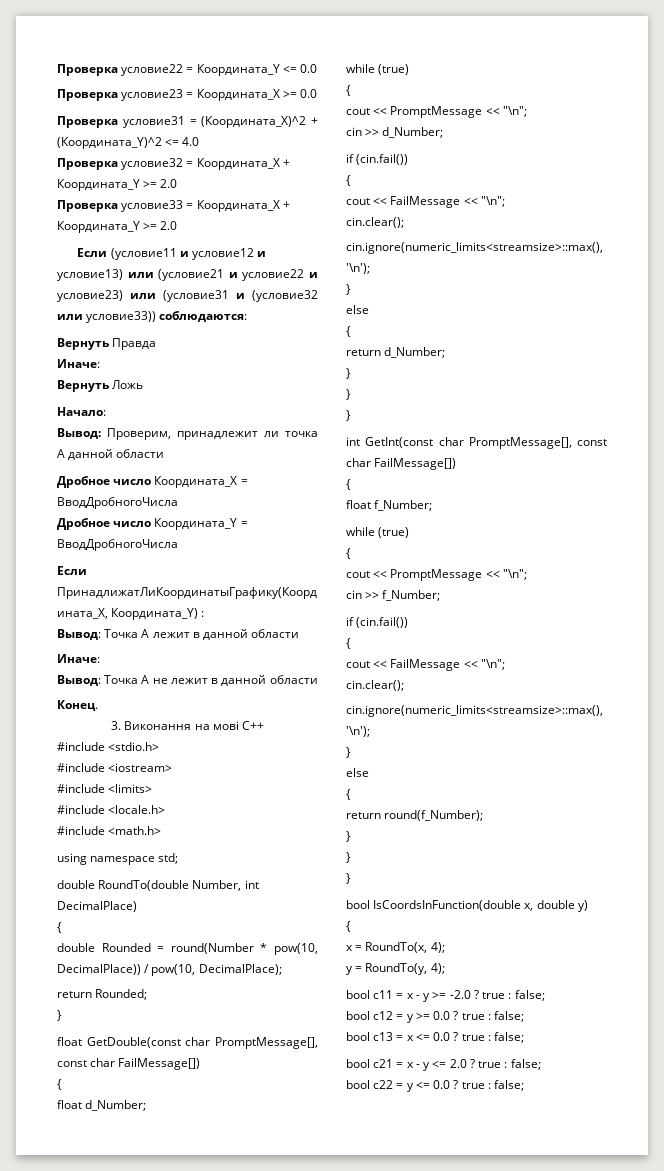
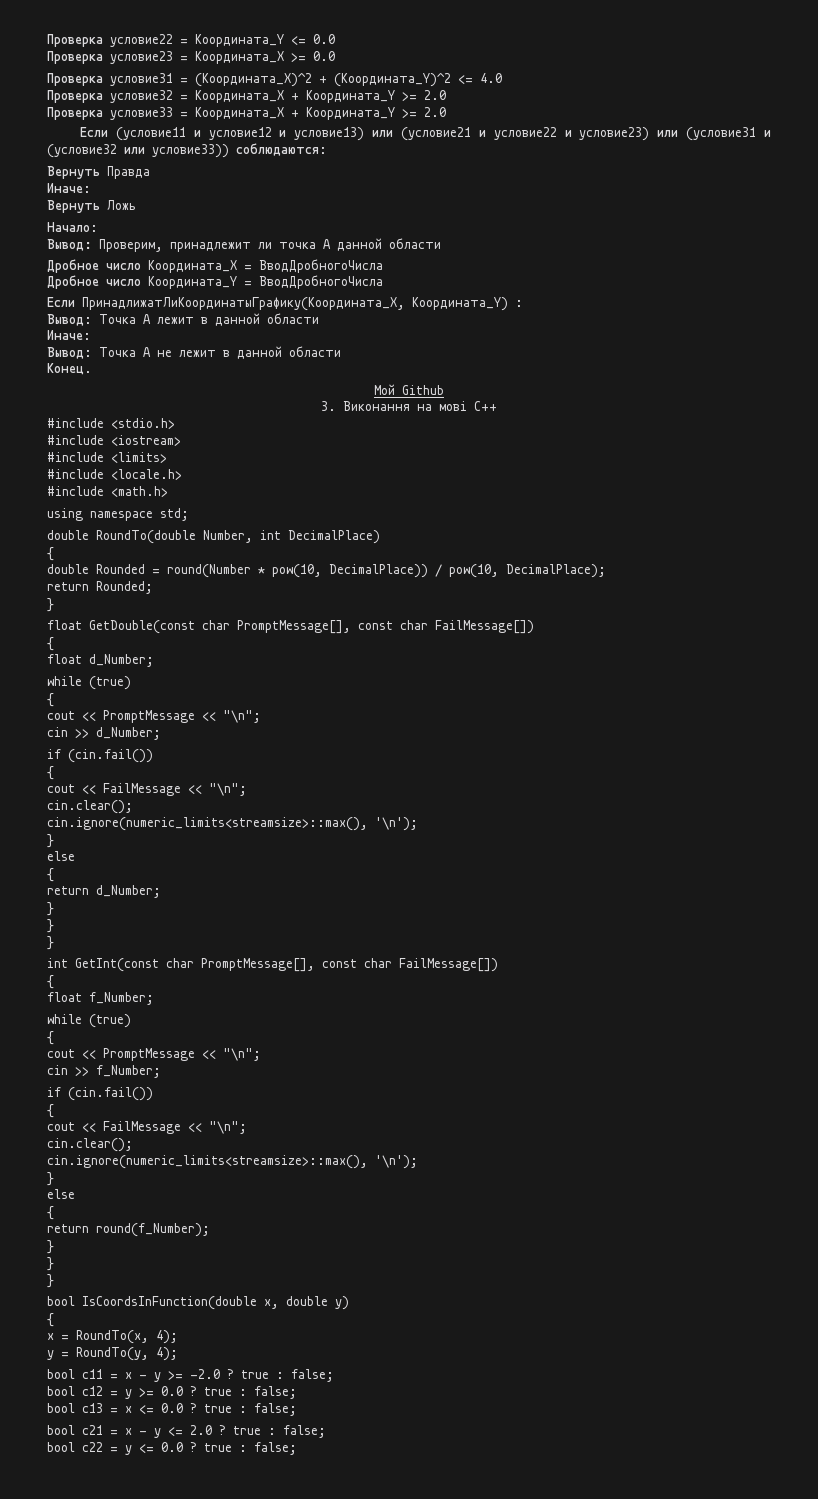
+ Мой Github

